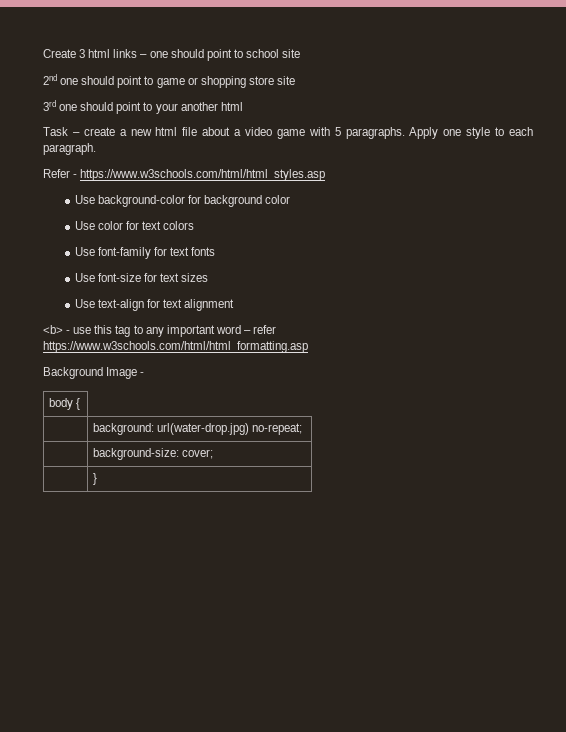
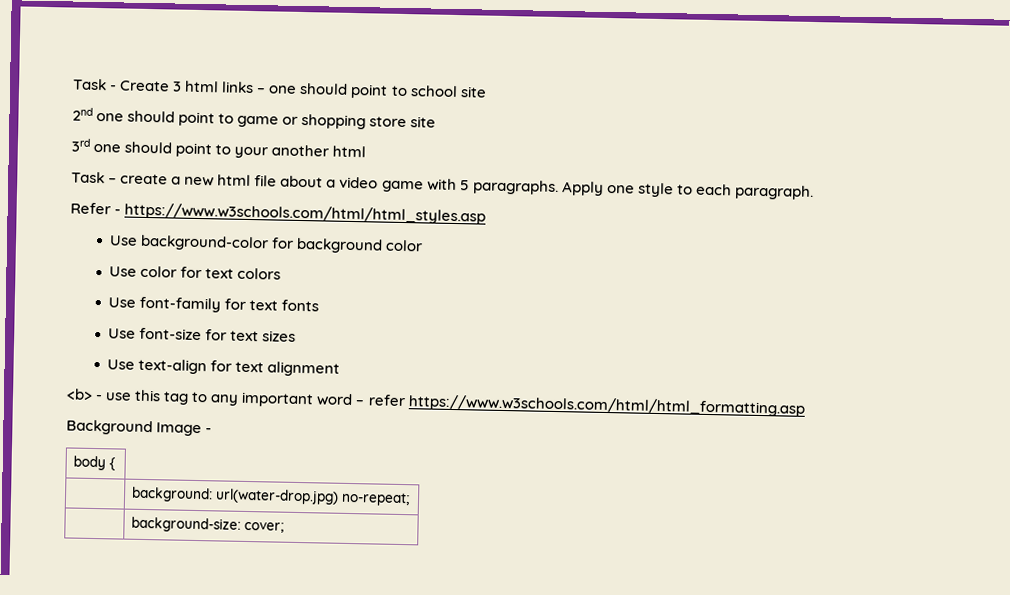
- Create 3 html links – one should point to school site
+ Task - Create 3 html links – one should point to school site
- | }

